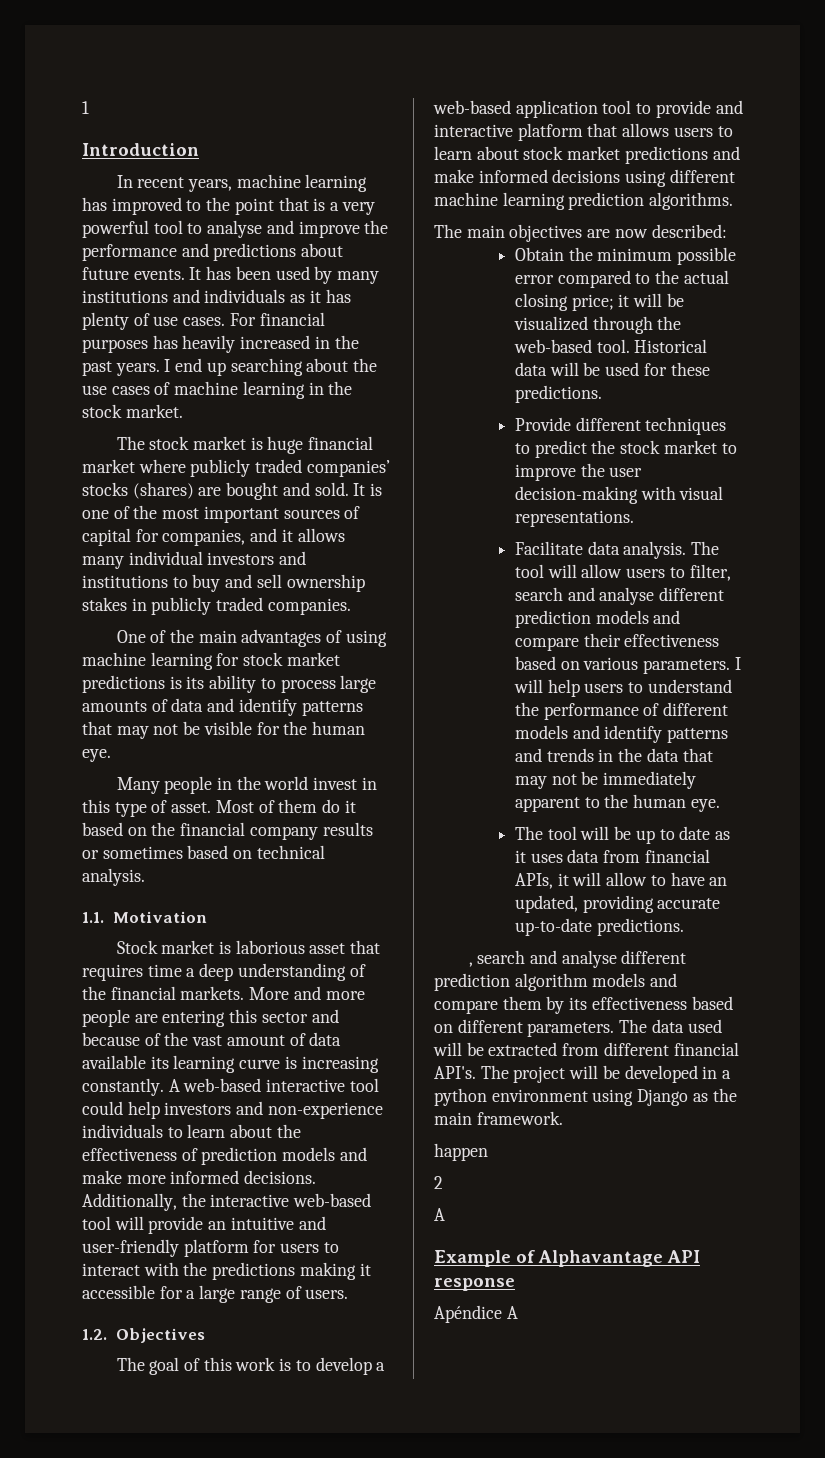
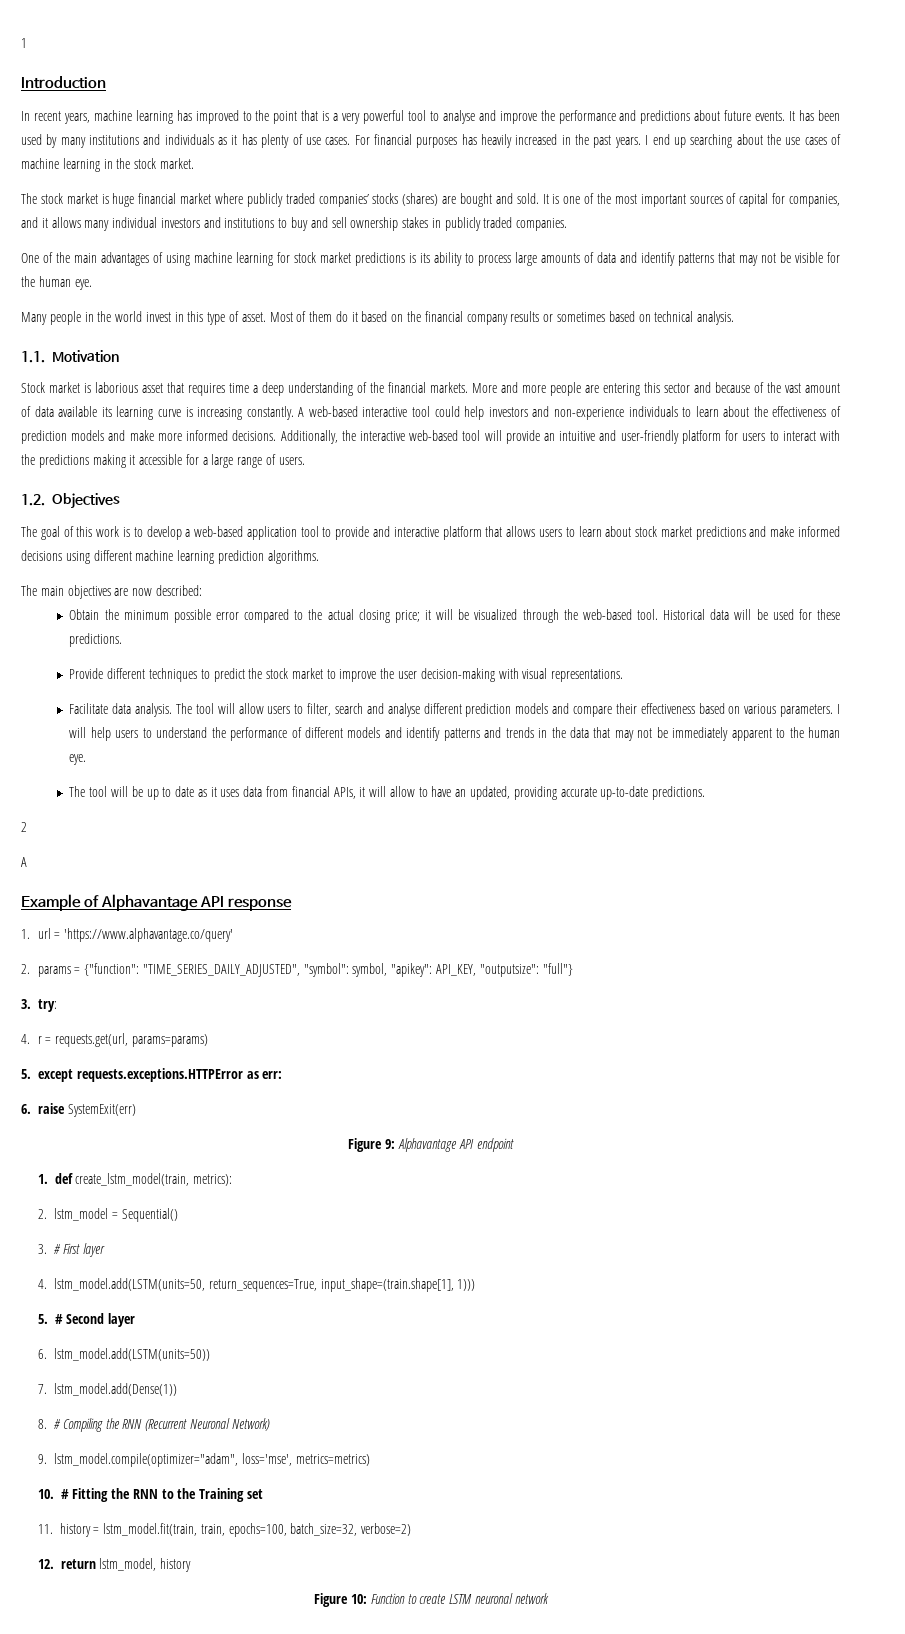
- , search and analyse different prediction algorithm models and compare them by its effectiveness based on different parameters. The data used will be extracted from different financial API's. The project will be developed in a python environment using Django as the main framework.
- happen
- Apéndice A
+ 1. url = 'https://www.alphavantage.co/query'
+ 2. params = {"function": "TIME_SERIES_DAILY_ADJUSTED", "symbol": symbol, "apikey": API_KEY, "outputsize": "full"}
+ 3. try:
+ 4. r = requests.get(url, params=params)
+ 5. except requests.exceptions.HTTPError as err:
+ 6. raise SystemExit(err)
+ Figure 9: Alphavantage API endpoint
+ 1. def create_lstm_model(train, metrics):
+ 2. lstm_model = Sequential()
+ 3. # First layer
+ 4. lstm_model.add(LSTM(units=50, return_sequences=True, input_shape=(train.shape[1], 1)))
+ 5. # Second layer
+ 6. lstm_model.add(LSTM(units=50))
+ 7. lstm_model.add(Dense(1))
+ 8. # Compiling the RNN (Recurrent Neuronal Network)
+ 9. lstm_model.compile(optimizer="adam", loss='mse', metrics=metrics)
+ 10. # Fitting the RNN to the Training set
+ 11. history = lstm_model.fit(train, train, epochs=100, batch_size=32, verbose=2)
+ 12. return lstm_model, history
+ Figure 10: Function to create LSTM neuronal network

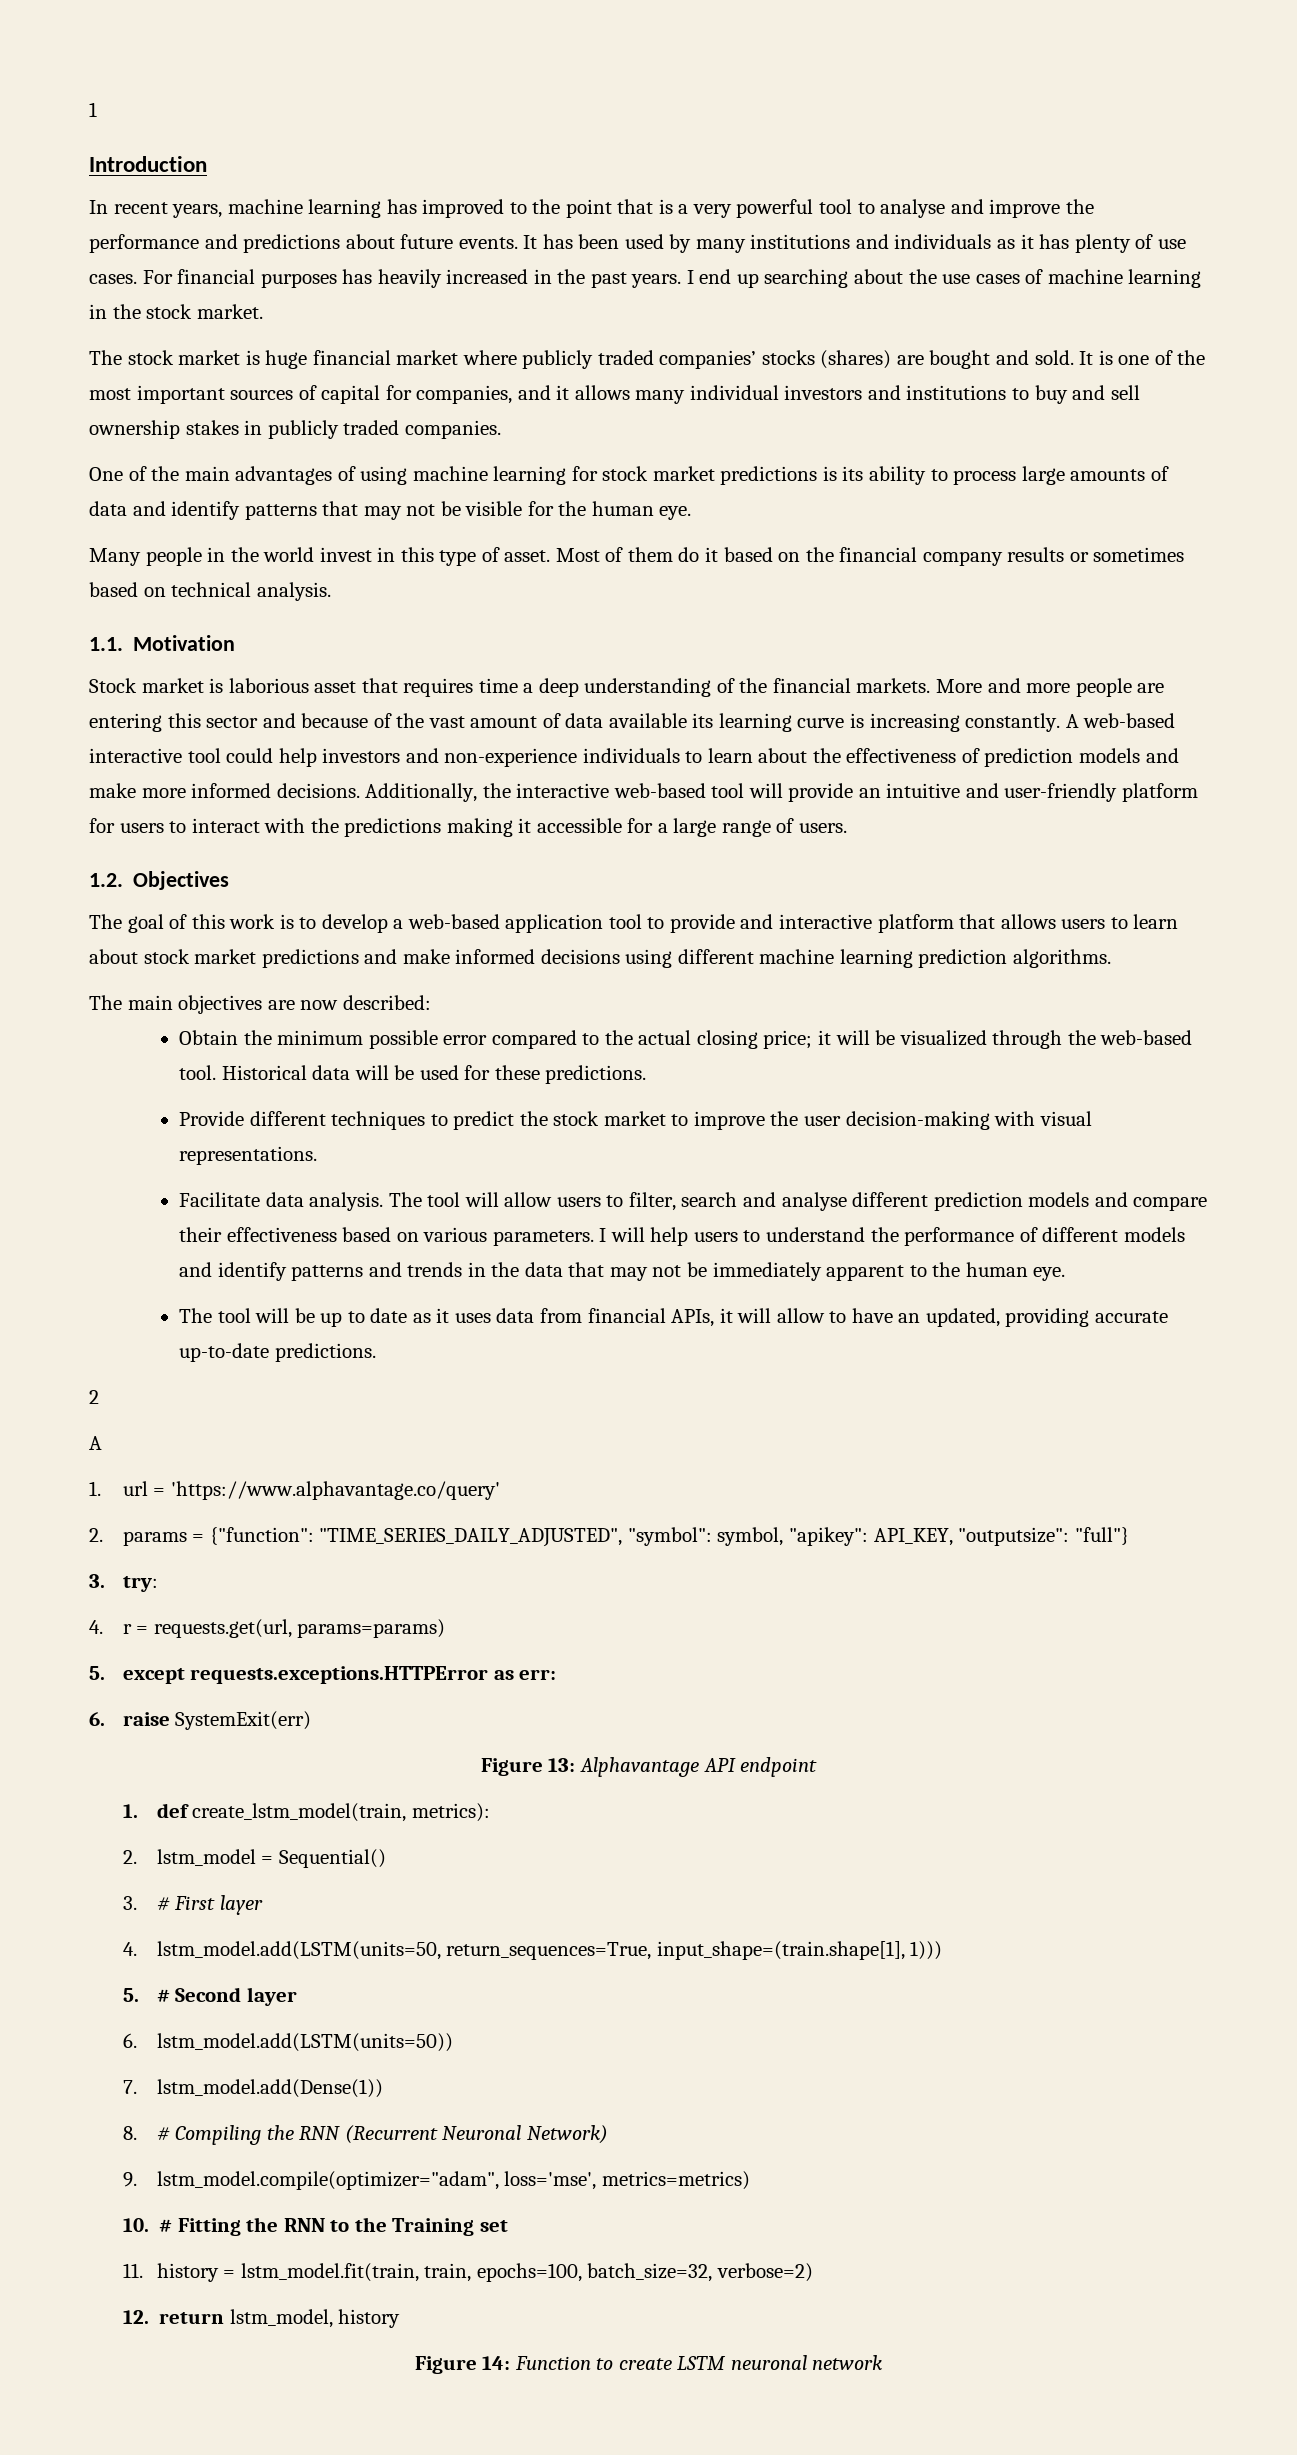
- Example of Alphavantage API response
- Figure 9: Alphavantage API endpoint
+ Figure 13: Alphavantage API endpoint
- Figure 10: Function to create LSTM neuronal network
+ Figure 14: Function to create LSTM neuronal network

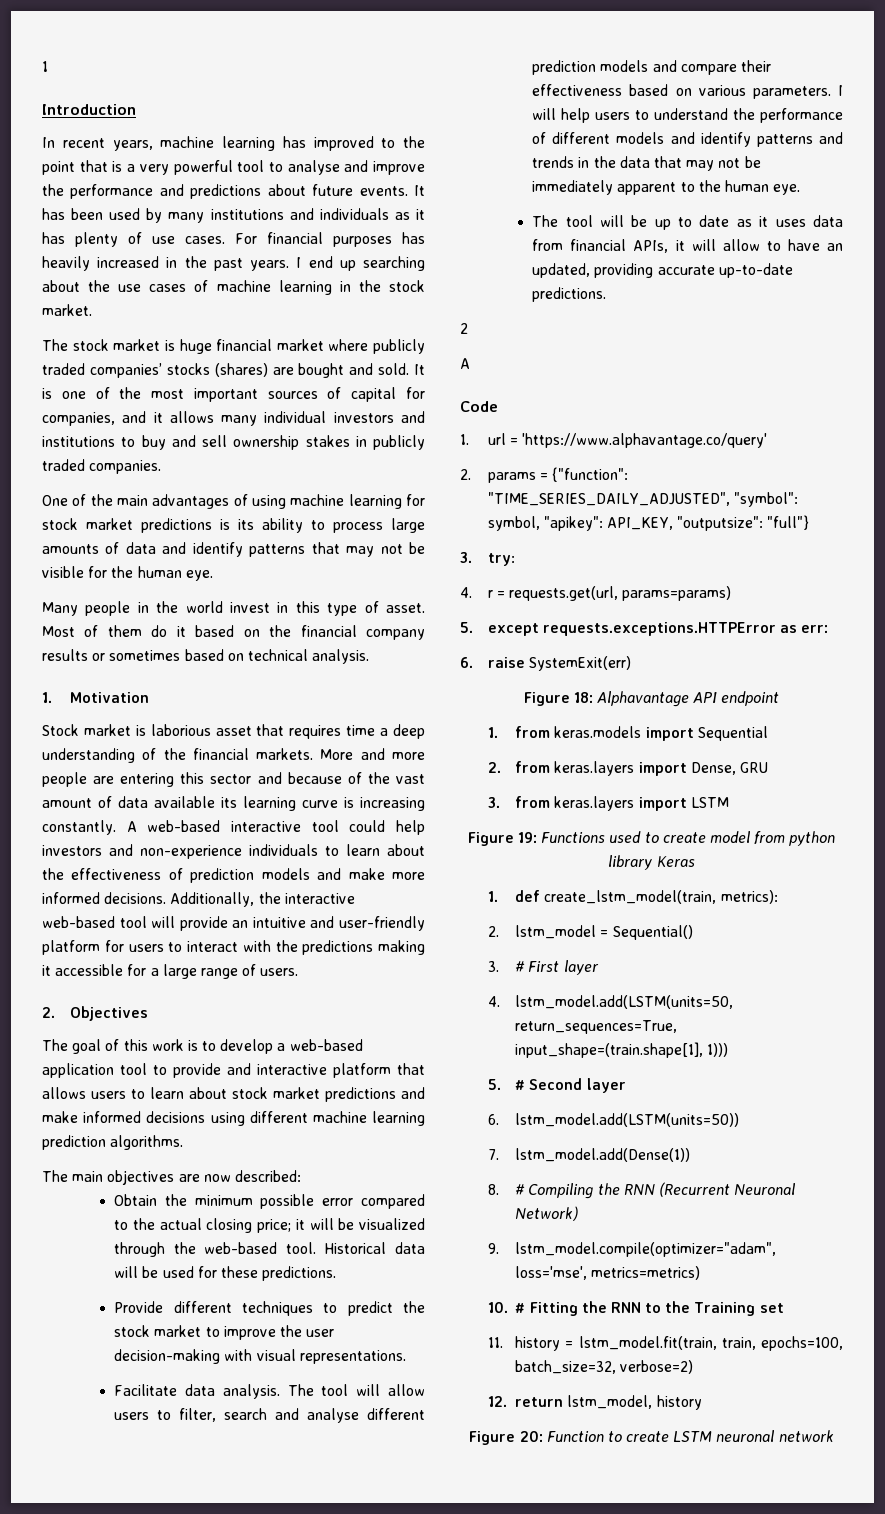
- 1.1. Motivation
+ 1. Motivation
- 1.2. Objectives
+ 2. Objectives
+ Code
- Figure 13: Alphavantage API endpoint
+ Figure 18: Alphavantage API endpoint
+ 1. from keras.models import Sequential
+ 2. from keras.layers import Dense, GRU
+ 3. from keras.layers import LSTM
+ Figure 19: Functions used to create model from python library Keras
- Figure 14: Function to create LSTM neuronal network
+ Figure 20: Function to create LSTM neuronal network

